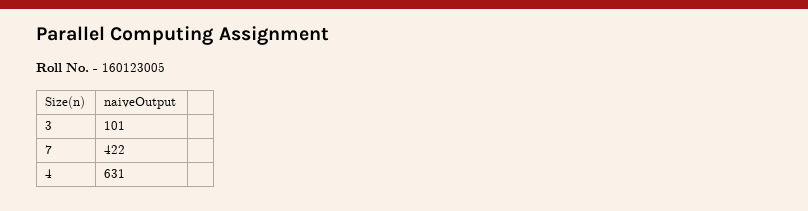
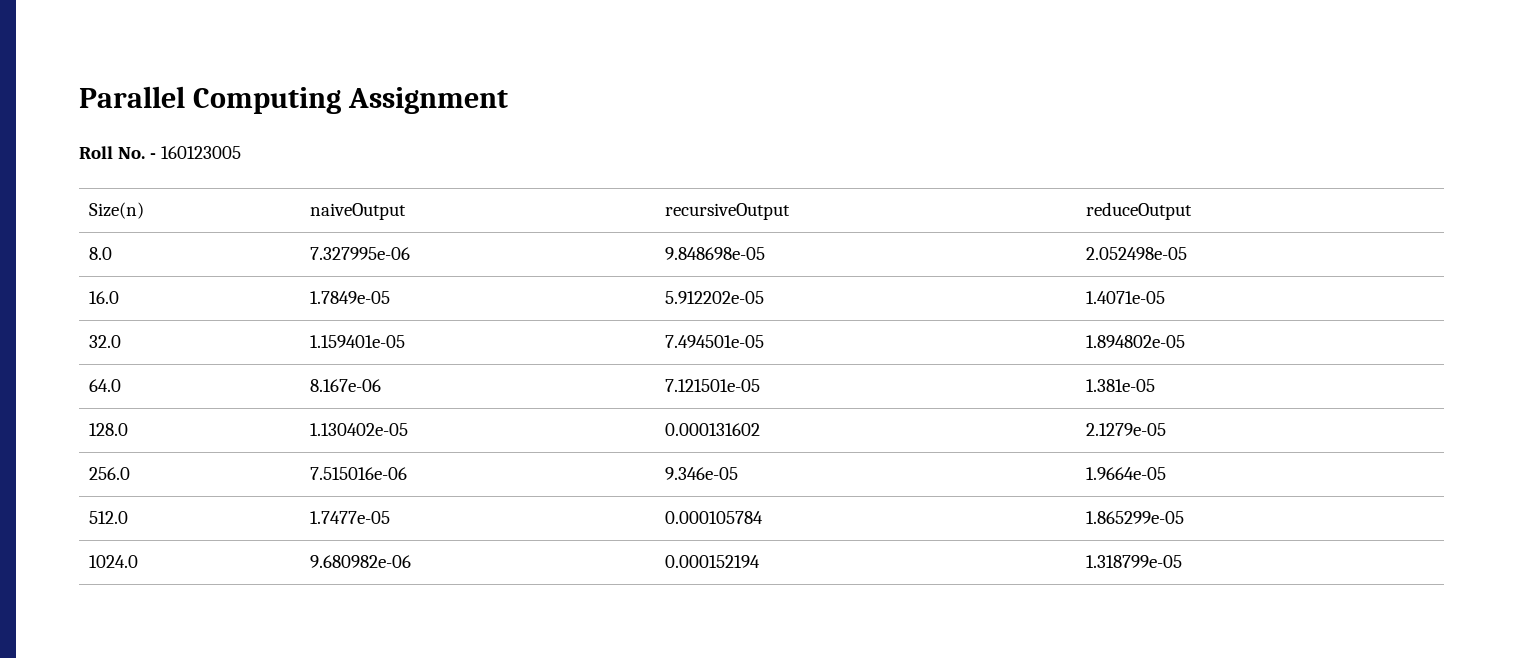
- Size(n) | naiveOutput |
- 3 | 101 |
- 7 | 422 |
- 4 | 631 |
+ Size(n) | naiveOutput | recursiveOutput | reduceOutput
+ 8.0 | 7.327995e-06 | 9.848698e-05 | 2.052498e-05
+ 16.0 | 1.7849e-05 | 5.912202e-05 | 1.4071e-05
+ 32.0 | 1.159401e-05 | 7.494501e-05 | 1.894802e-05
+ 64.0 | 8.167e-06 | 7.121501e-05 | 1.381e-05
+ 128.0 | 1.130402e-05 | 0.000131602 | 2.1279e-05
+ 256.0 | 7.515016e-06 | 9.346e-05 | 1.9664e-05
+ 512.0 | 1.7477e-05 | 0.000105784 | 1.865299e-05
+ 1024.0 | 9.680982e-06 | 0.000152194 | 1.318799e-05

